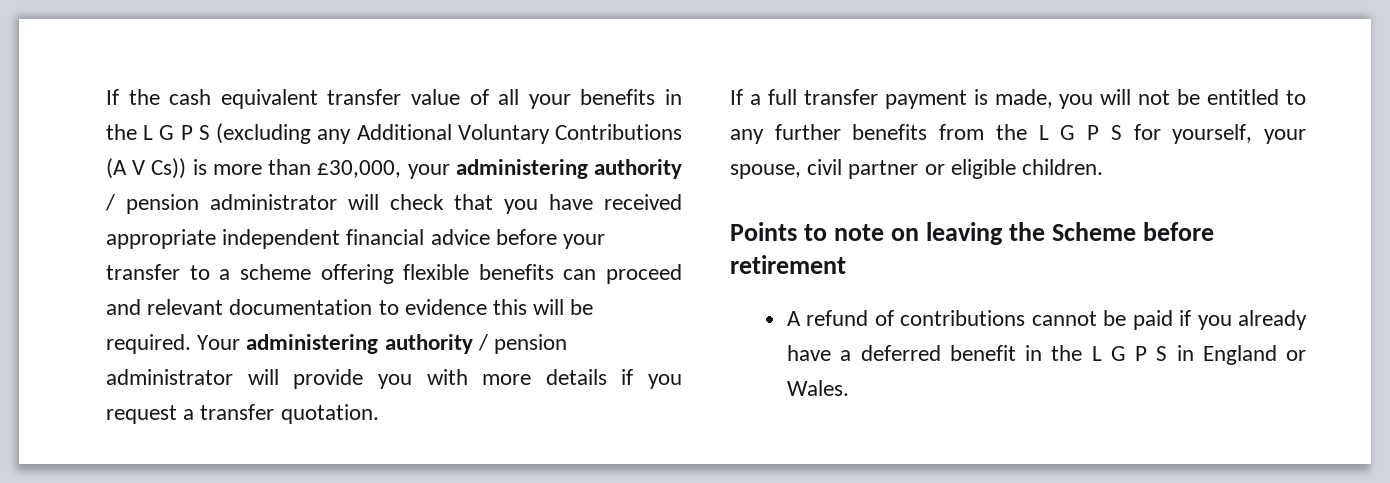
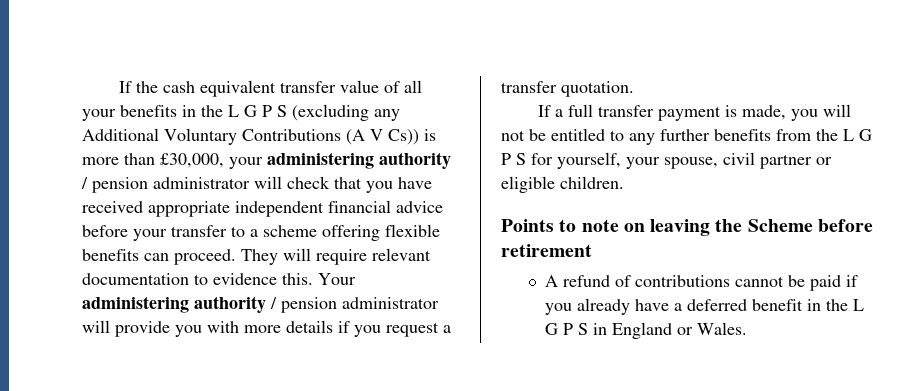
- If the cash equivalent transfer value of all your benefits in the L G P S (excluding any Additional Voluntary Contributions (A V Cs)) is more than £30,000, your administering authority / pension administrator will check that you have received appropriate independent financial advice before your transfer to a scheme offering flexible benefits can proceed and relevant documentation to evidence this will be required.
+ If the cash equivalent transfer value of all your benefits in the L G P S (excluding any Additional Voluntary Contributions (A V Cs)) is more than £30,000, your administering authority / pension administrator will check that you have received appropriate independent financial advice before your transfer to a scheme offering flexible benefits can proceed. They will require relevant documentation to evidence this.

